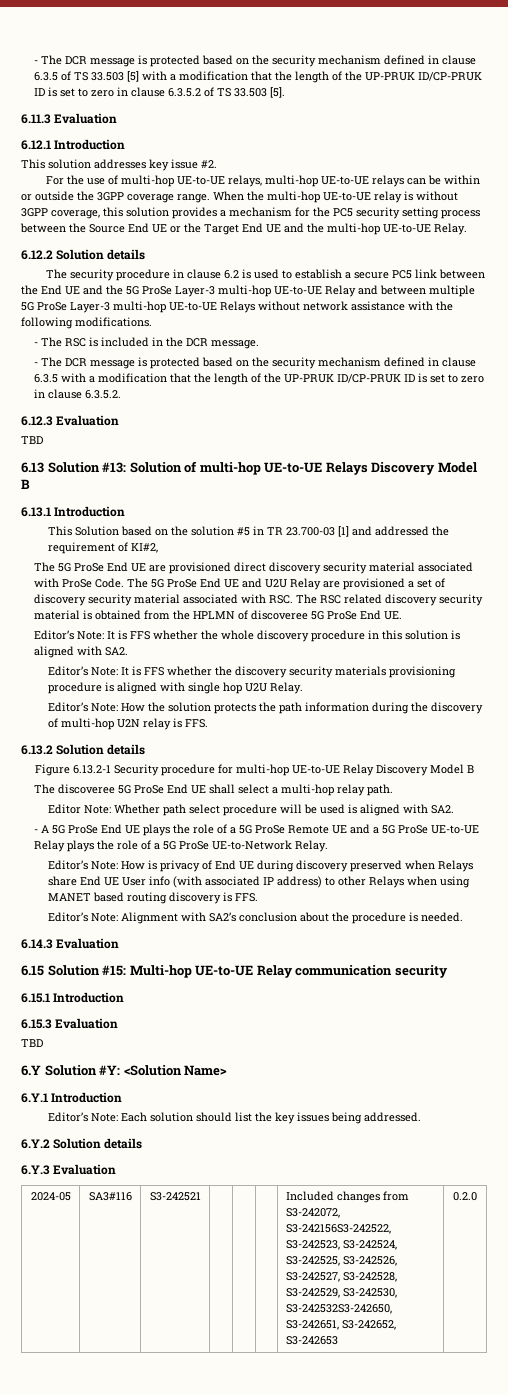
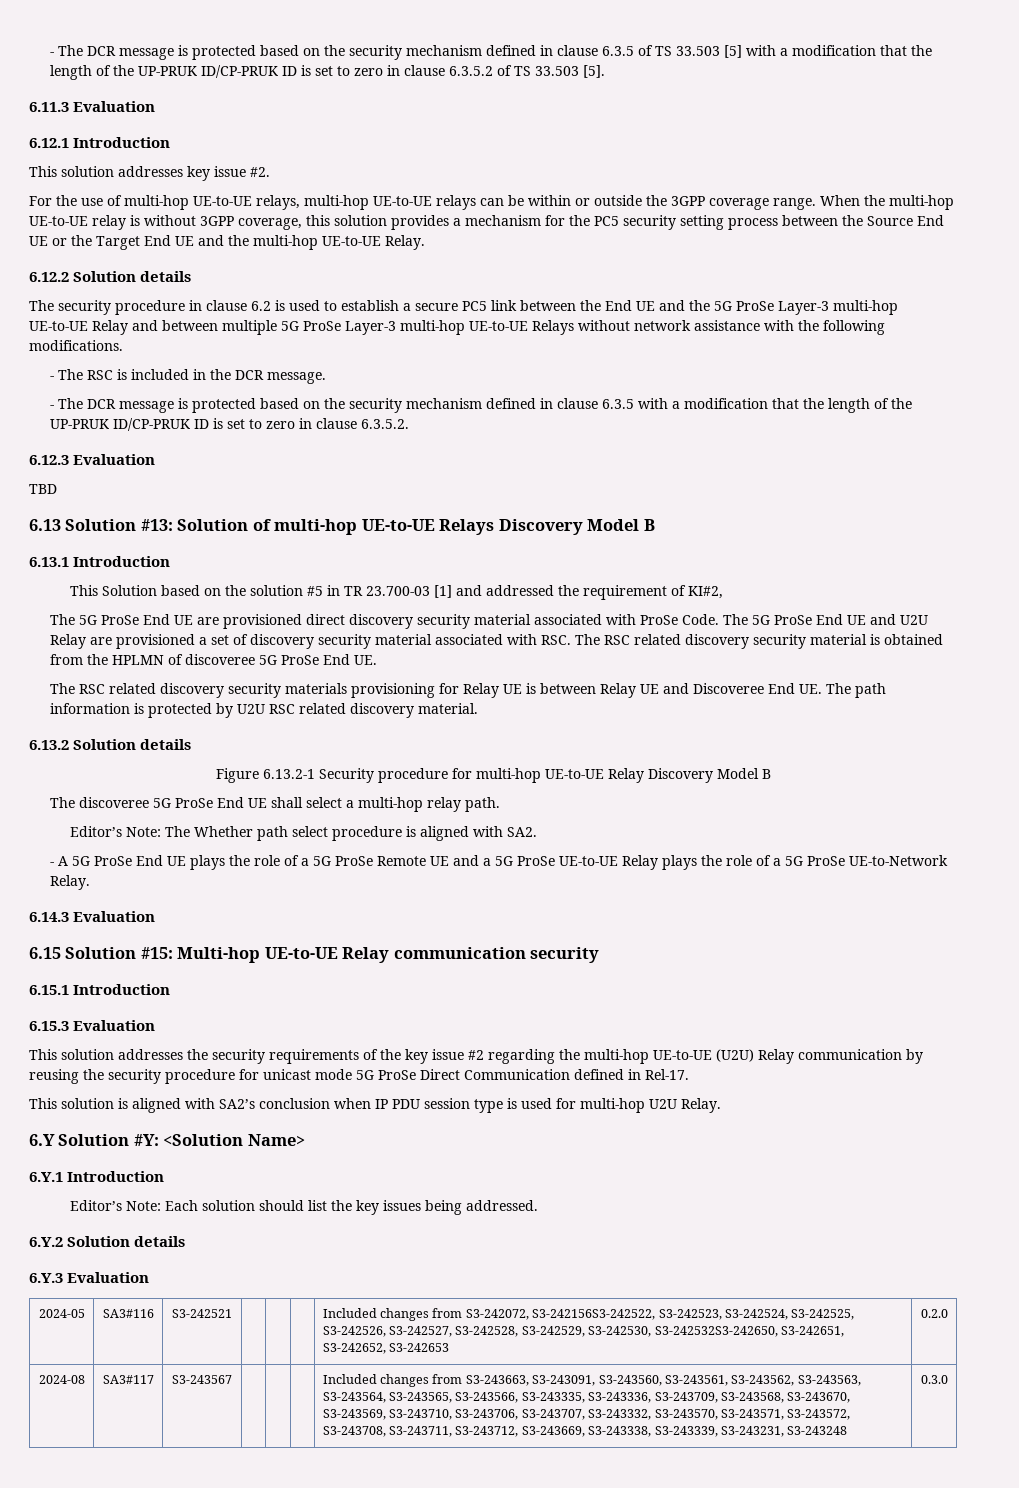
- Editor’s Note: It is FFS whether the whole discovery procedure in this solution is aligned with SA2.
- Editor’s Note: It is FFS whether the discovery security materials provisioning procedure is aligned with single hop U2U Relay.
- Editor’s Note: How the solution protects the path information during the discovery of multi-hop U2N relay is FFS.
+ The RSC related discovery security materials provisioning for Relay UE is between Relay UE and Discoveree End UE. The path information is protected by U2U RSC related discovery material.
- Editor Note: Whether path select procedure will be used is aligned with SA2.
+ Editor’s Note: The Whether path select procedure is aligned with SA2.
- Editor’s Note: How is privacy of End UE during discovery preserved when Relays share End UE User info (with associated IP address) to other Relays when using MANET based routing discovery is FFS.
- Editor’s Note: Alignment with SA2’s conclusion about the procedure is needed.
  6.15.3 Evaluation
- TBD
+ This solution addresses the security requirements of the key issue #2 regarding the multi-hop UE-to-UE (U2U) Relay communication by reusing the security procedure for unicast mode 5G ProSe Direct Communication defined in Rel-17.
+ This solution is aligned with SA2’s conclusion when IP PDU session type is used for multi-hop U2U Relay.
+ 2024-08 | SA3#117 | S3-243567 | | | | Included changes from S3‑243663, S3‑243091, S3‑243560, S3‑243561, S3‑243562, S3‑243563, S3‑243564, S3‑243565, S3‑243566, S3‑243335, S3‑243336, S3‑243709, S3‑243568, S3‑243670, S3‑243569, S3‑243710, S3‑243706, S3‑243707, S3‑243332, S3‑243570, S3‑243571, S3‑243572, S3‑243708, S3‑243711, S3‑243712, S3‑243669, S3‑243338, S3‑243339, S3‑243231, S3‑243248 | 0.3.0

